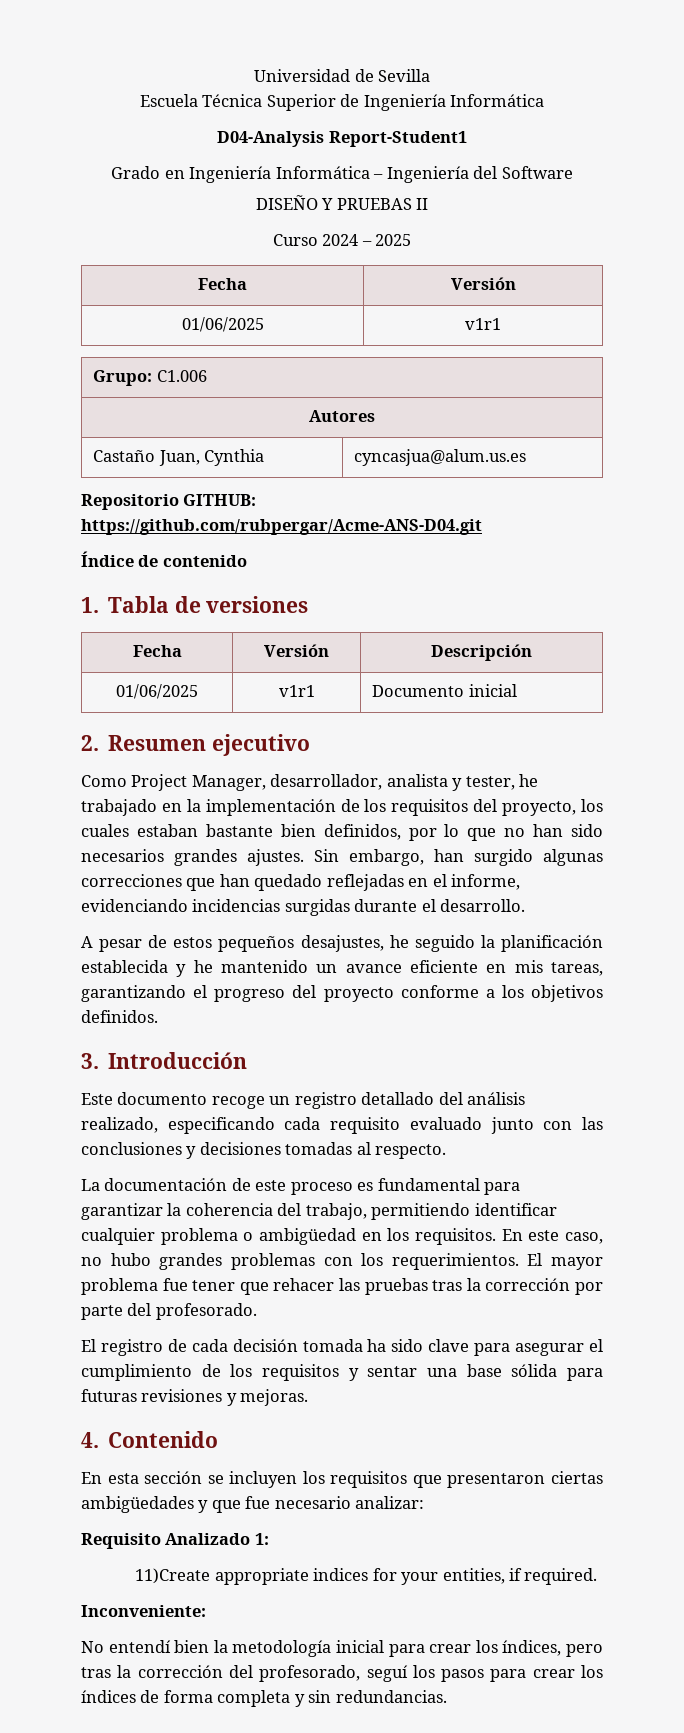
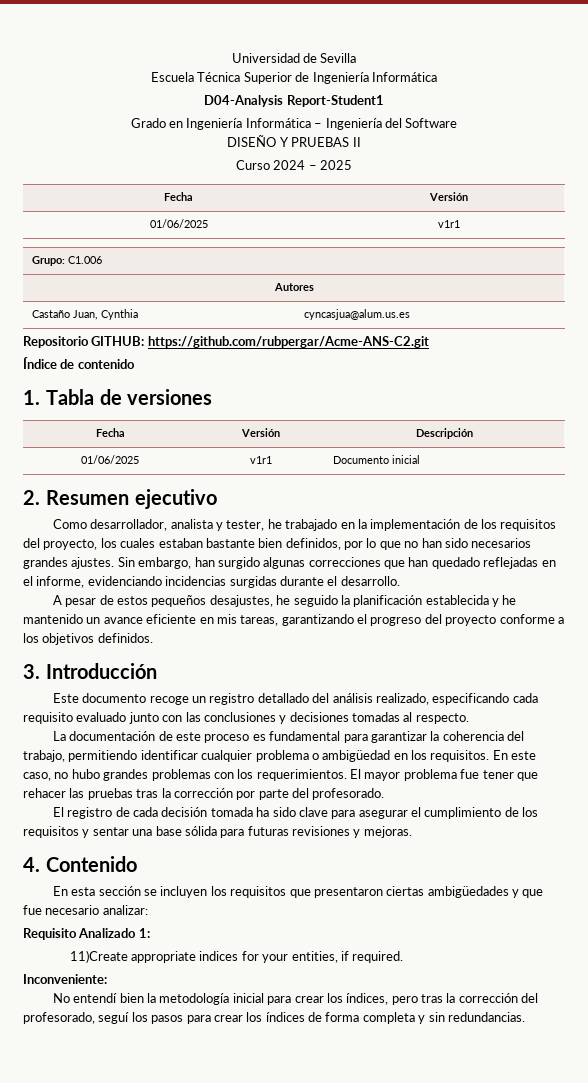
- Repositorio GITHUB: https://github.com/rubpergar/Acme-ANS-D04.git
+ Repositorio GITHUB: https://github.com/rubpergar/Acme-ANS-C2.git
- Como Project Manager, desarrollador, analista y tester, he trabajado en la implementación de los requisitos del proyecto, los cuales estaban bastante bien definidos, por lo que no han sido necesarios grandes ajustes.
+ Como desarrollador, analista y tester, he trabajado en la implementación de los requisitos del proyecto, los cuales estaban bastante bien definidos, por lo que no han sido necesarios grandes ajustes.

